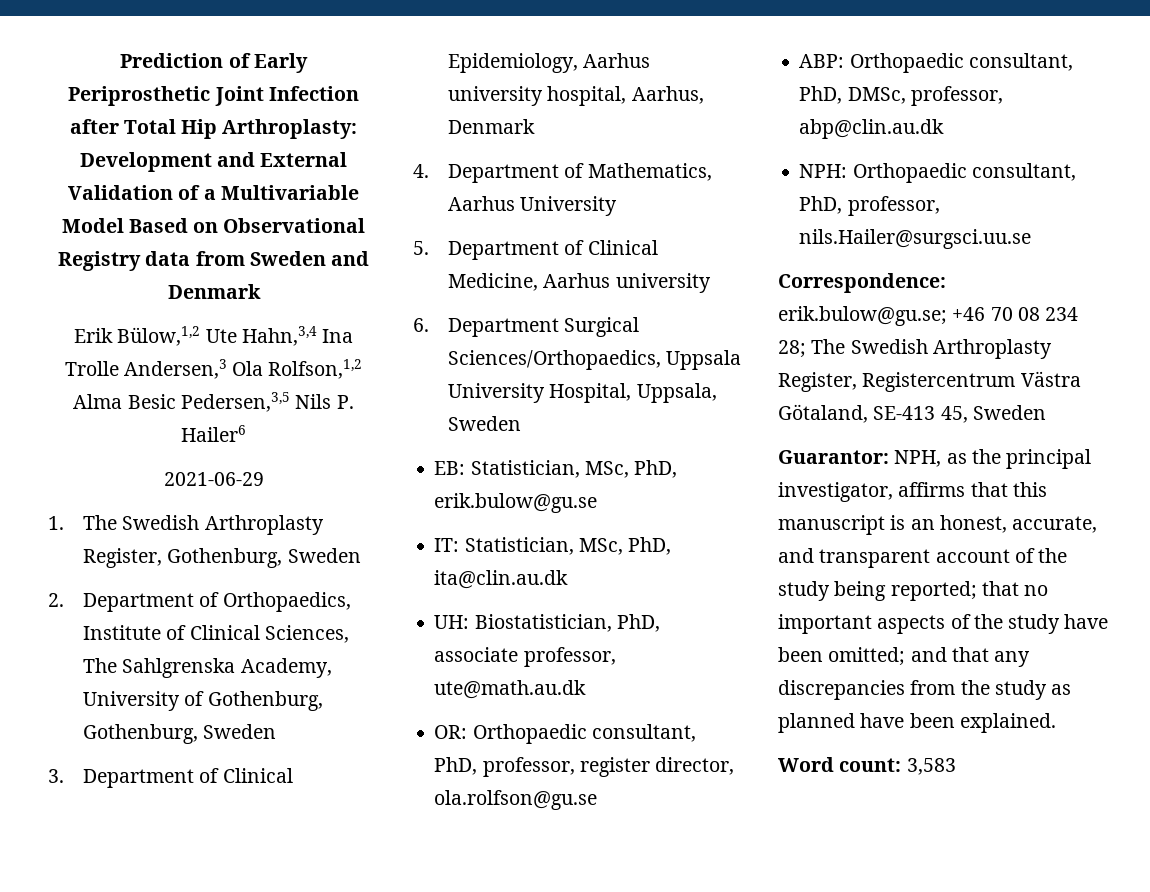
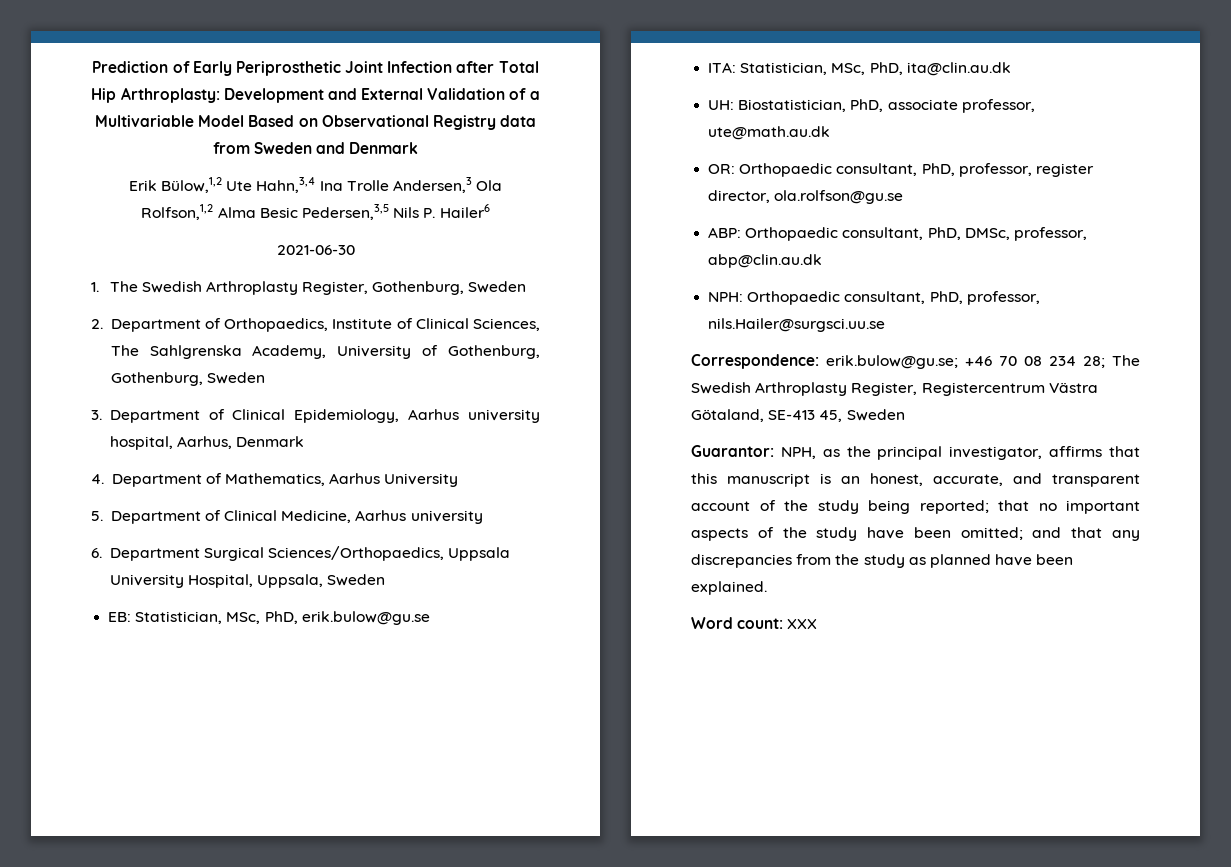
- 2021-06-29
+ 2021-06-30
- IT: Statistician, MSc, PhD, ita@clin.au.dk
+ ITA: Statistician, MSc, PhD, ita@clin.au.dk
- Word count: 3,583
+ Word count: XXX

